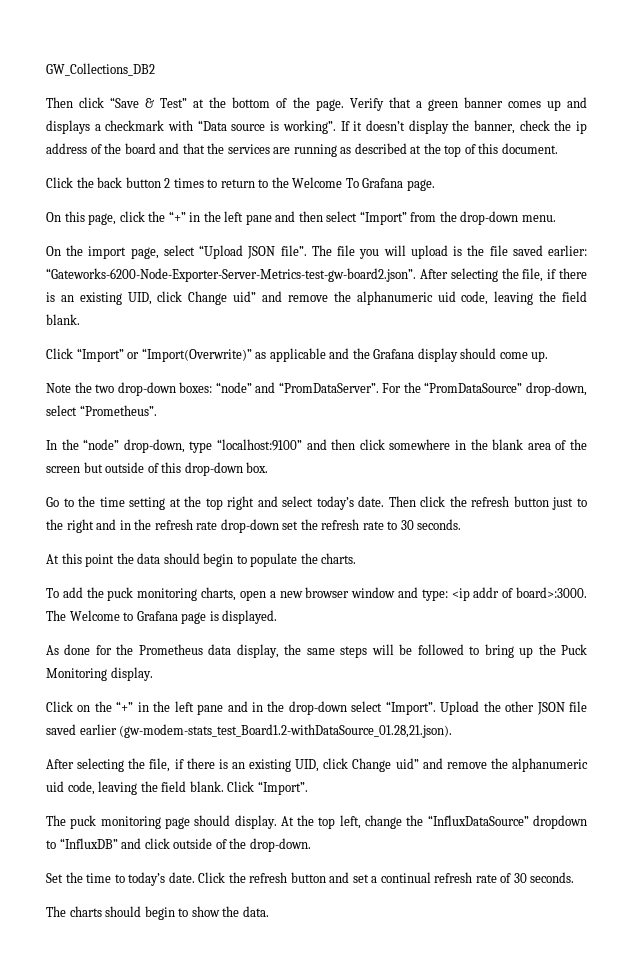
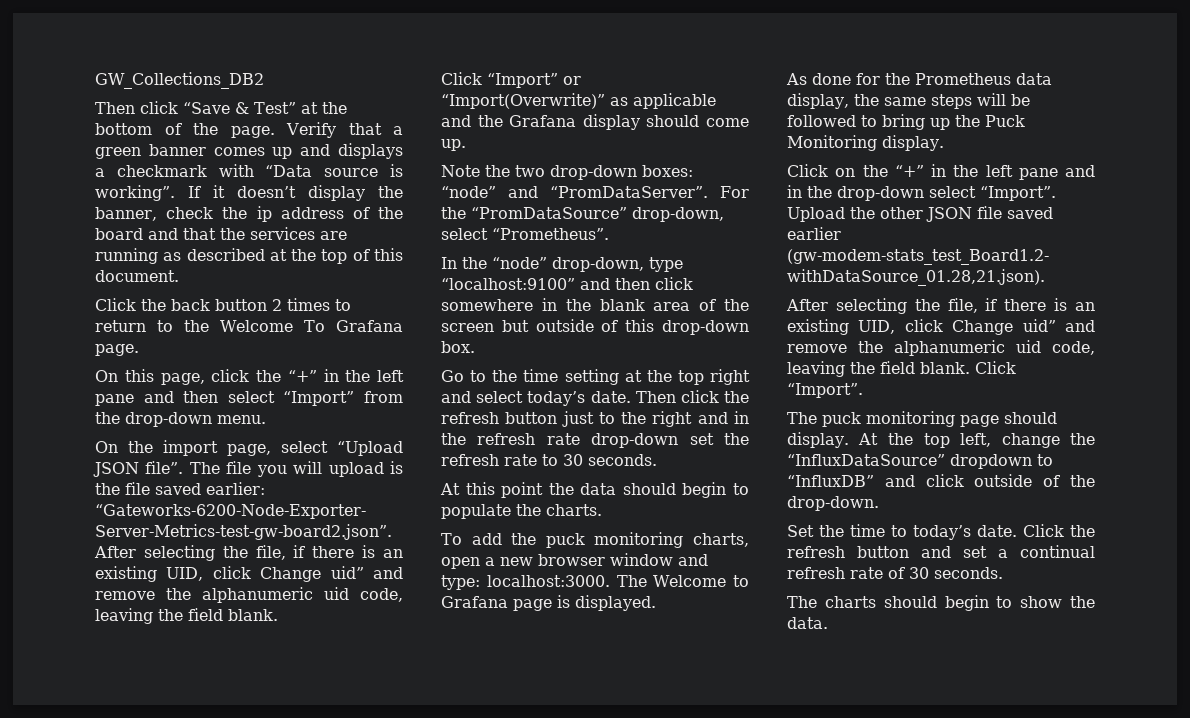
- To add the puck monitoring charts, open a new browser window and type: <ip addr of board>:3000.
+ To add the puck monitoring charts, open a new browser window and type: localhost:3000.

